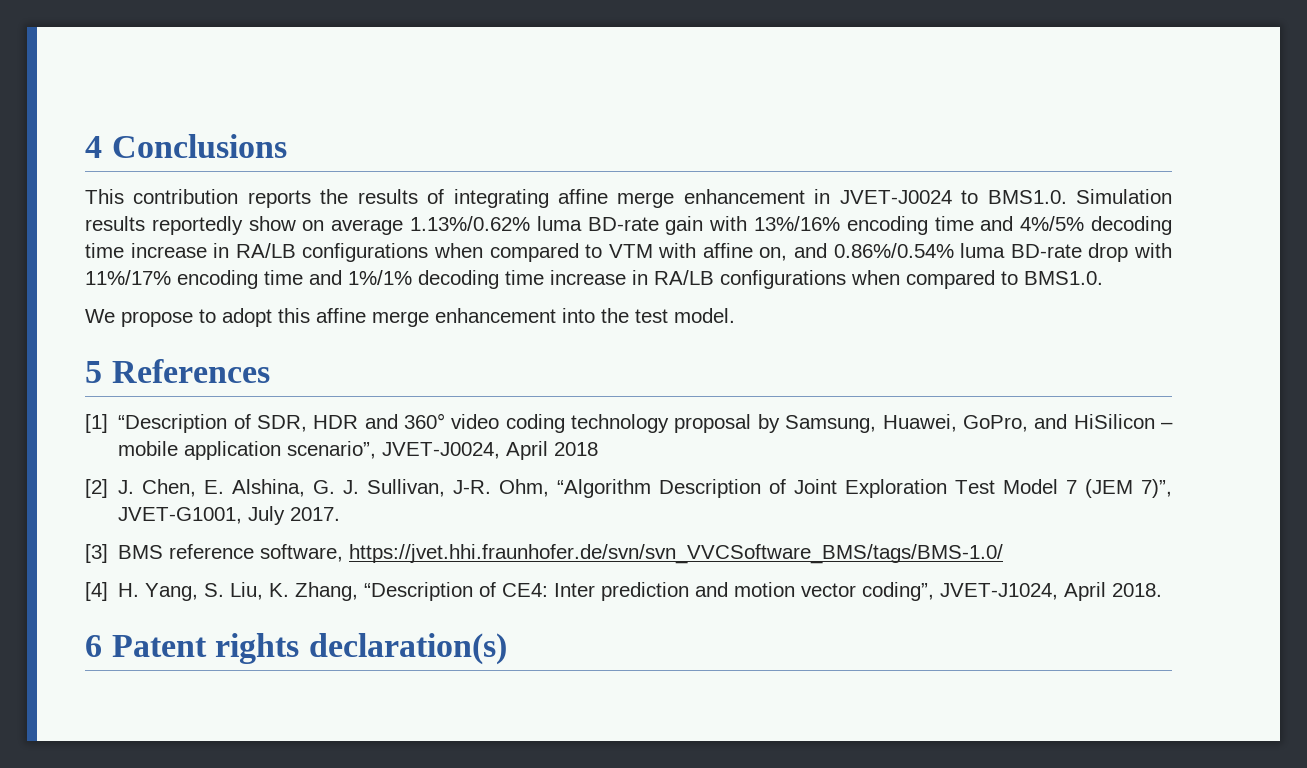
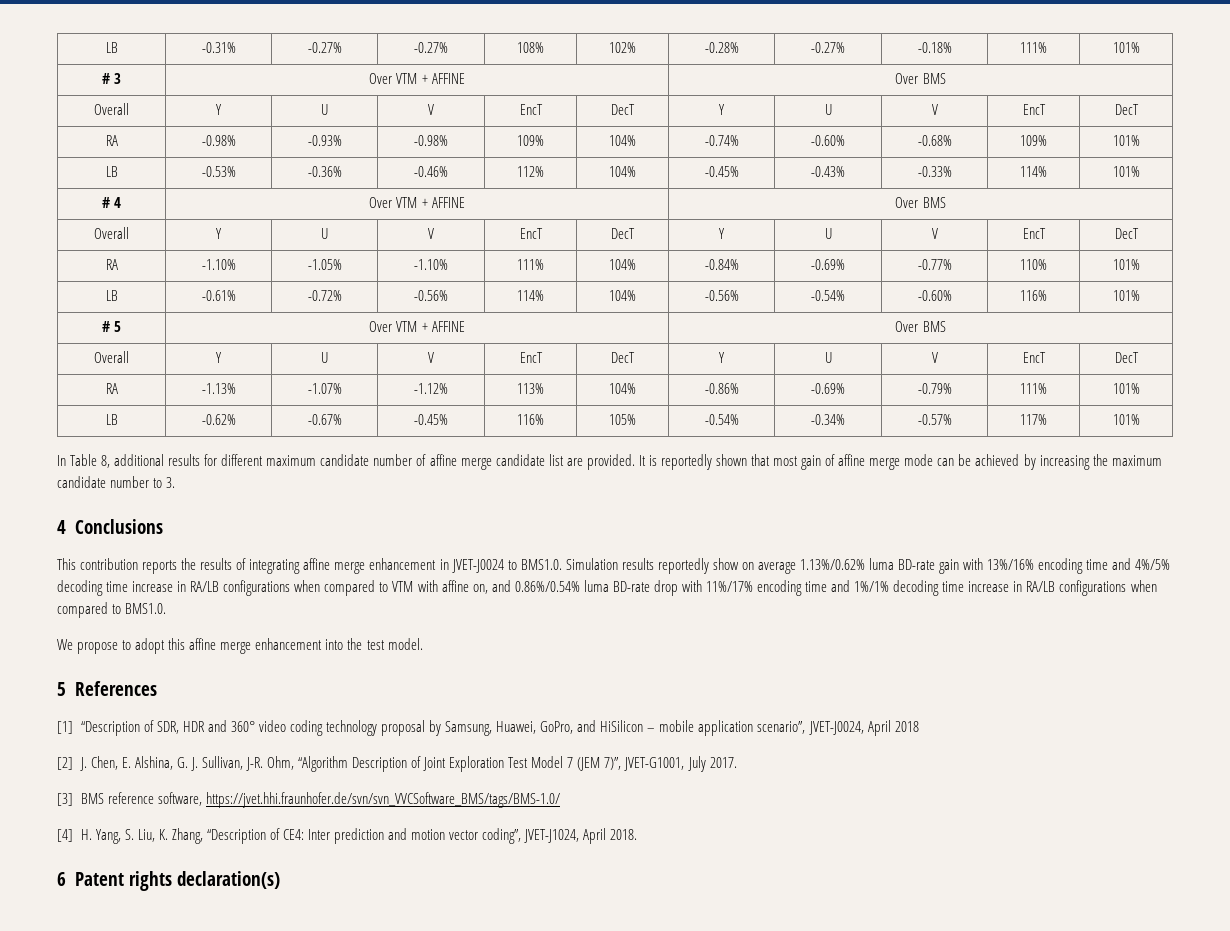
+ LB | -0.31% | -0.27% | -0.27% | 108% | 102% | -0.28% | -0.27% | -0.18% | 111% | 101%
+ # 3 | Over VTM + AFFINE | Over BMS
+ Overall | Y | U | V | EncT | DecT | Y | U | V | EncT | DecT
+ RA | -0.98% | -0.93% | -0.98% | 109% | 104% | -0.74% | -0.60% | -0.68% | 109% | 101%
+ LB | -0.53% | -0.36% | -0.46% | 112% | 104% | -0.45% | -0.43% | -0.33% | 114% | 101%
+ # 4 | Over VTM + AFFINE | Over BMS
+ Overall | Y | U | V | EncT | DecT | Y | U | V | EncT | DecT
+ RA | -1.10% | -1.05% | -1.10% | 111% | 104% | -0.84% | -0.69% | -0.77% | 110% | 101%
+ LB | -0.61% | -0.72% | -0.56% | 114% | 104% | -0.56% | -0.54% | -0.60% | 116% | 101%
+ # 5 | Over VTM + AFFINE | Over BMS
+ Overall | Y | U | V | EncT | DecT | Y | U | V | EncT | DecT
+ RA | -1.13% | -1.07% | -1.12% | 113% | 104% | -0.86% | -0.69% | -0.79% | 111% | 101%
+ LB | -0.62% | -0.67% | -0.45% | 116% | 105% | -0.54% | -0.34% | -0.57% | 117% | 101%
+ In Table 8, additional results for different maximum candidate number of affine merge candidate list are provided. It is reportedly shown that most gain of affine merge mode can be achieved by increasing the maximum candidate number to 3.

